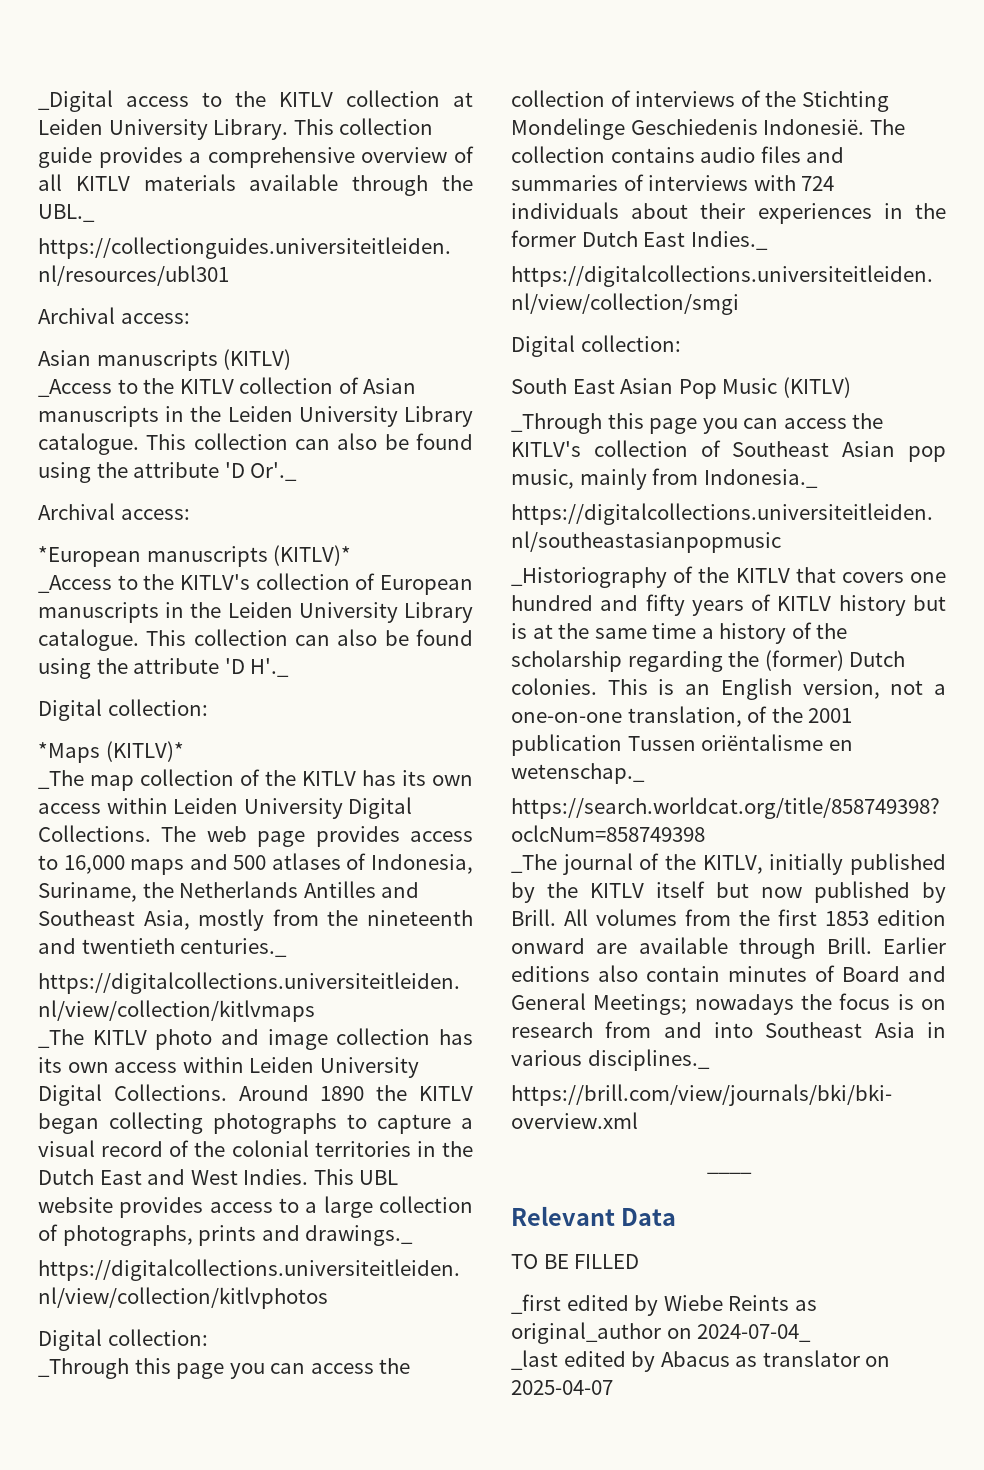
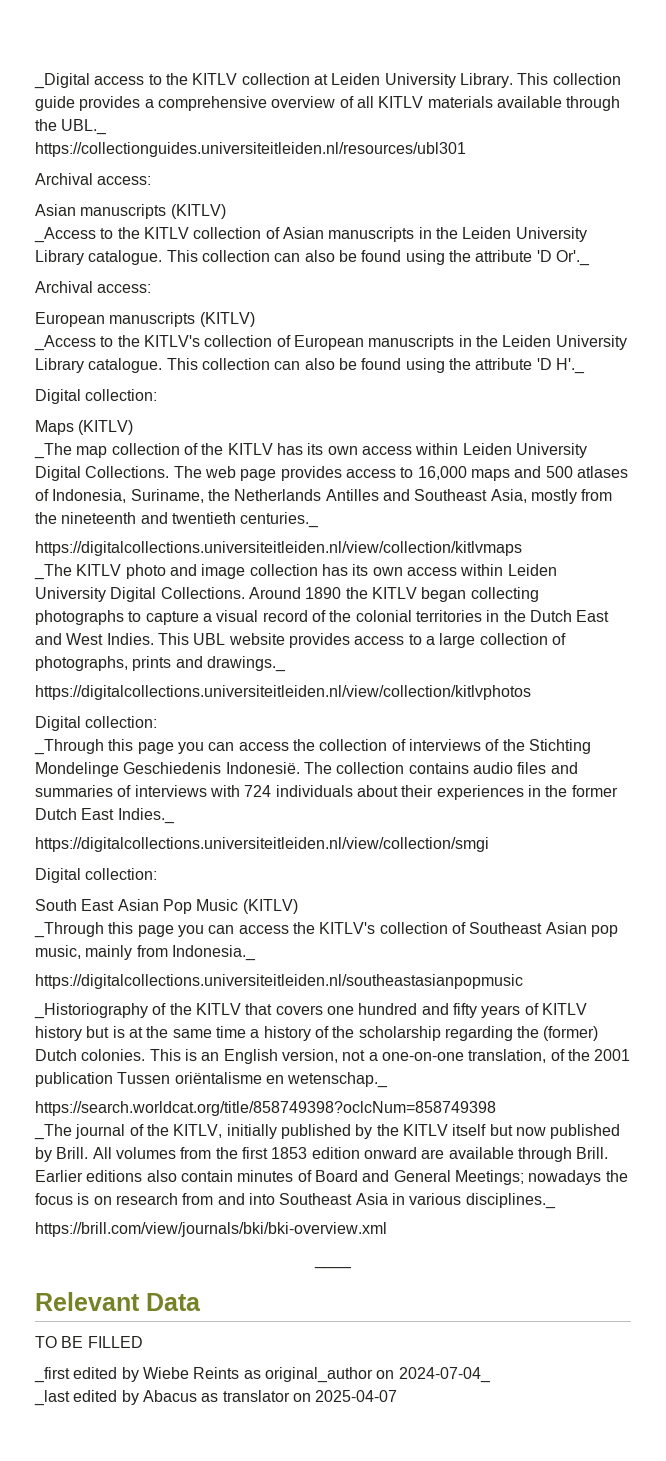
- *European manuscripts (KITLV)*
+ European manuscripts (KITLV)
- *Maps (KITLV)*
+ Maps (KITLV)

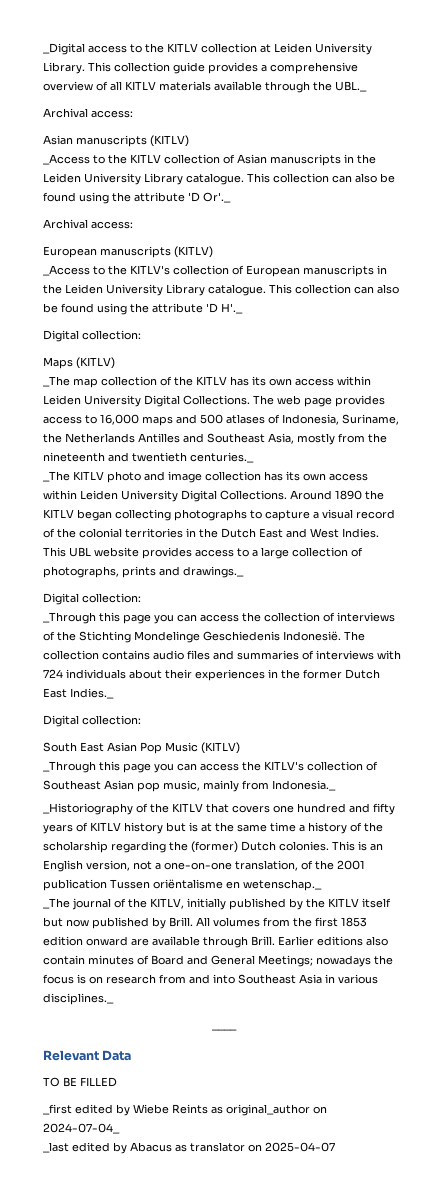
- https://collectionguides.universiteitleiden.nl/resources/ubl301
- https://digitalcollections.universiteitleiden.nl/view/collection/kitlvmaps
- https://digitalcollections.universiteitleiden.nl/view/collection/kitlvphotos
- https://digitalcollections.universiteitleiden.nl/view/collection/smgi
- https://digitalcollections.universiteitleiden.nl/southeastasianpopmusic
- https://search.worldcat.org/title/858749398?oclcNum=858749398
- https://brill.com/view/journals/bki/bki-overview.xml

